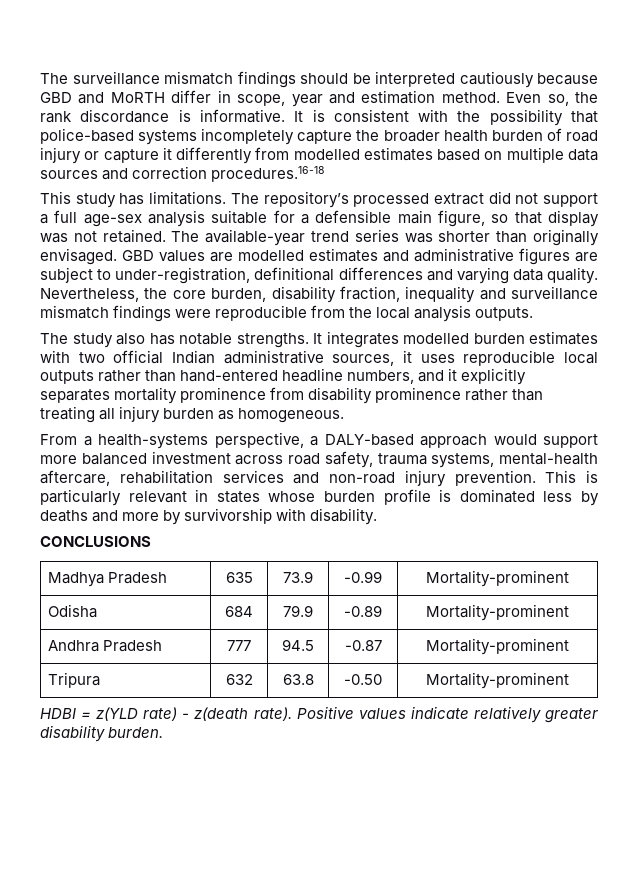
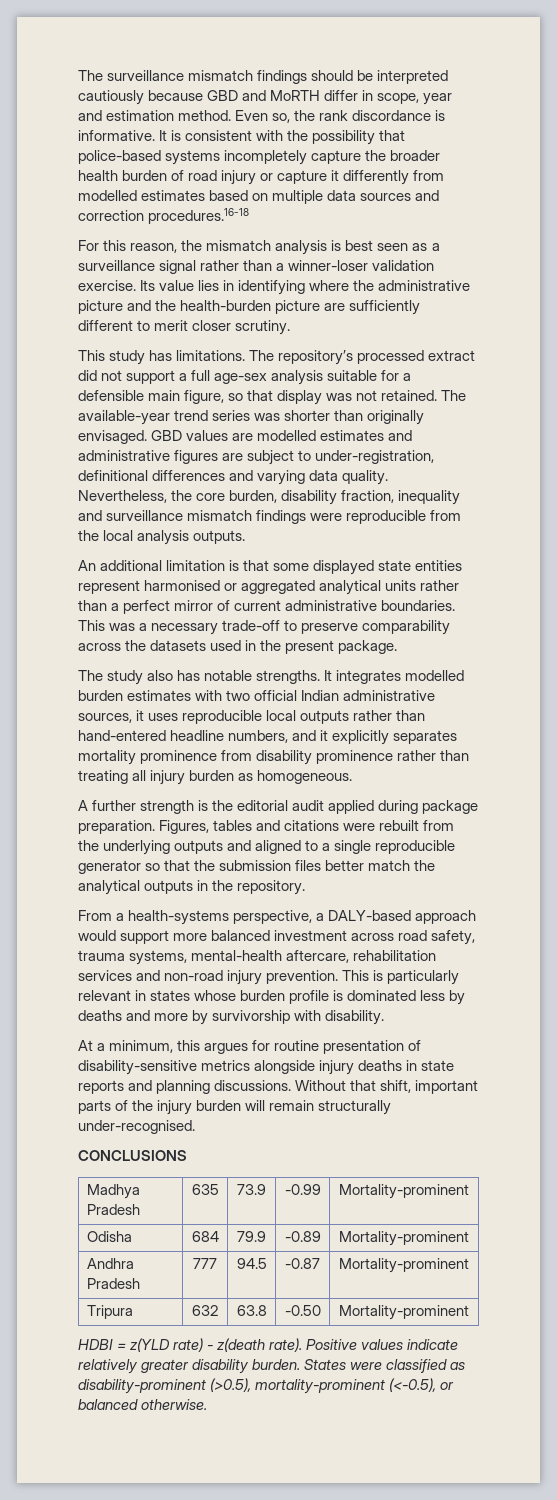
+ For this reason, the mismatch analysis is best seen as a surveillance signal rather than a winner-loser validation exercise. Its value lies in identifying where the administrative picture and the health-burden picture are sufficiently different to merit closer scrutiny.
+ An additional limitation is that some displayed state entities represent harmonised or aggregated analytical units rather than a perfect mirror of current administrative boundaries. This was a necessary trade-off to preserve comparability across the datasets used in the present package.
+ A further strength is the editorial audit applied during package preparation. Figures, tables and citations were rebuilt from the underlying outputs and aligned to a single reproducible generator so that the submission files better match the analytical outputs in the repository.
+ At a minimum, this argues for routine presentation of disability-sensitive metrics alongside injury deaths in state reports and planning discussions. Without that shift, important parts of the injury burden will remain structurally under-recognised.
+ States were classified as disability-prominent (>0.5), mortality-prominent (<-0.5), or balanced otherwise.

